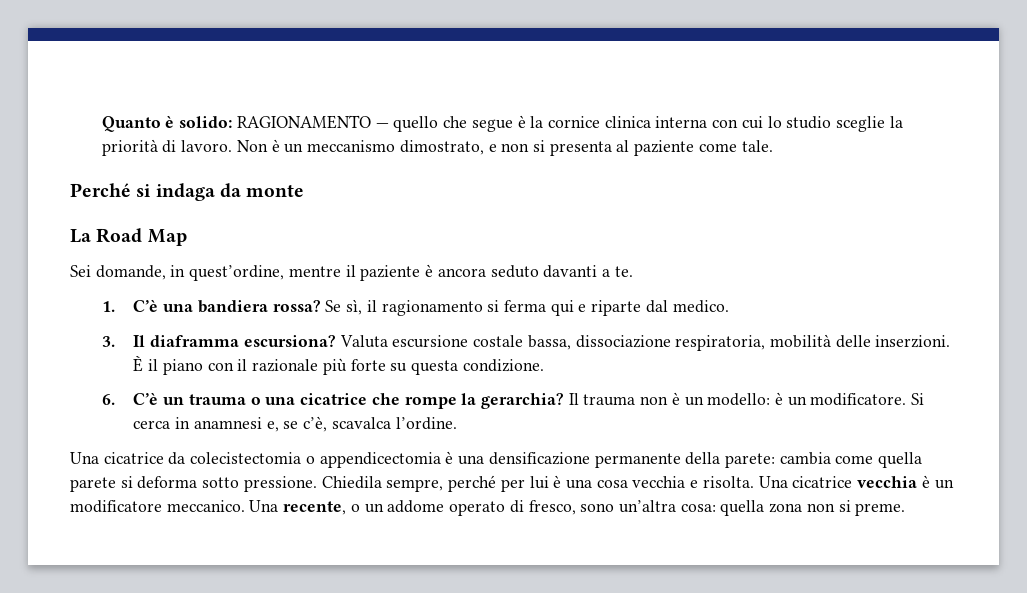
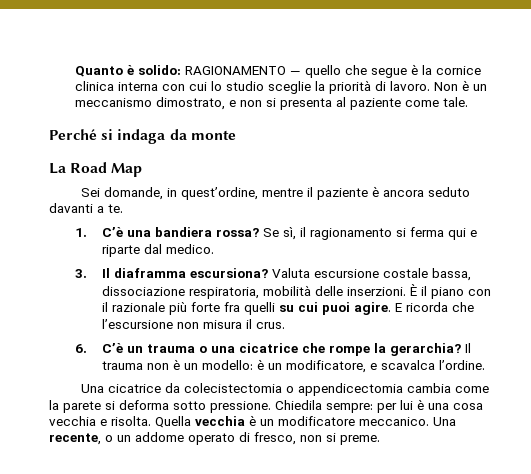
- È il piano con il razionale più forte su questa condizione.
+ È il piano con il razionale più forte fra quelli su cui puoi agire. E ricorda che l’escursione non misura il crus.
- Il trauma non è un modello: è un modificatore. Si cerca in anamnesi e, se c’è, scavalca l’ordine.
+ Il trauma non è un modello: è un modificatore, e scavalca l’ordine.
- Una cicatrice da colecistectomia o appendicectomia è una densificazione permanente della parete: cambia come quella parete si deforma sotto pressione.
+ Una cicatrice da colecistectomia o appendicectomia cambia come la parete si deforma sotto pressione.
- Chiedila sempre, perché per lui è una cosa vecchia e risolta.
+ Chiedila sempre: per lui è una cosa vecchia e risolta.
- Una cicatrice vecchia è un modificatore meccanico.
+ Quella vecchia è un modificatore meccanico.
- Una recente, o un addome operato di fresco, sono un’altra cosa: quella zona non si preme.
+ Una recente, o un addome operato di fresco, non si preme.

